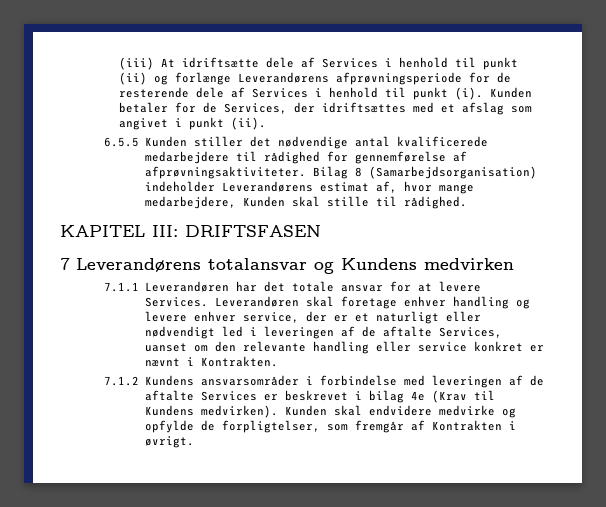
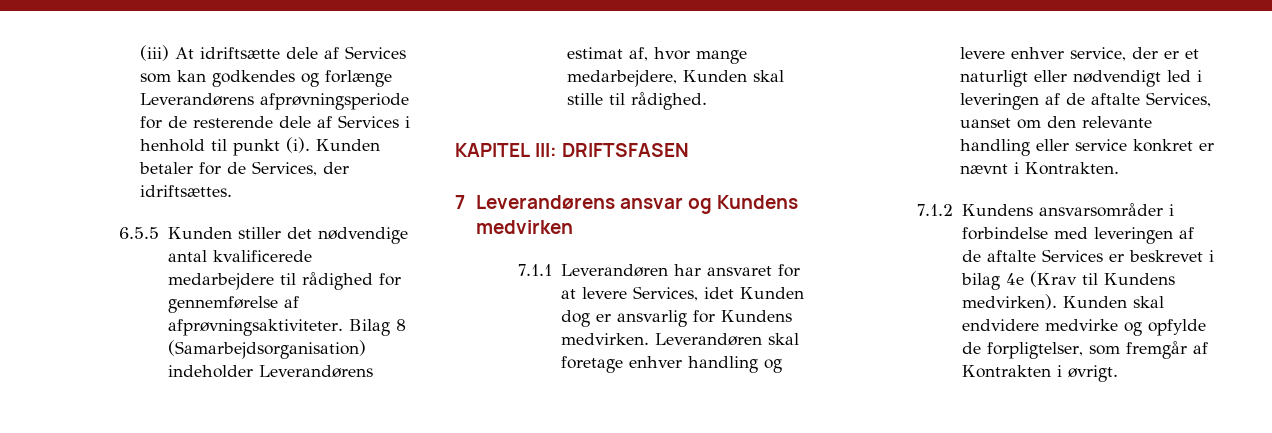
- (iii) At idriftsætte dele af Services i henhold til punkt (ii) og forlænge Leverandørens afprøvningsperiode for de resterende dele af Services i henhold til punkt (i).
+ (iii) At idriftsætte dele af Services som kan godkendes og forlænge Leverandørens afprøvningsperiode for de resterende dele af Services i henhold til punkt (i).
- Kunden betaler for de Services, der idriftsættes med et afslag som angivet i punkt (ii).
+ Kunden betaler for de Services, der idriftsættes.
- 7 Leverandørens totalansvar og Kundens medvirken
+ 7 Leverandørens ansvar og Kundens medvirken
- 7.1.1 Leverandøren har det totale ansvar for at levere Services.
+ 7.1.1 Leverandøren har ansvaret for at levere Services, idet Kunden dog er ansvarlig for Kundens medvirken.

